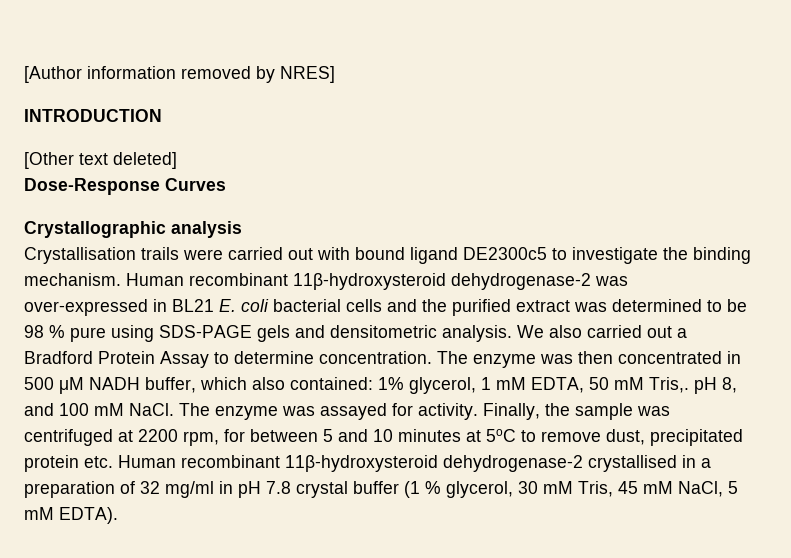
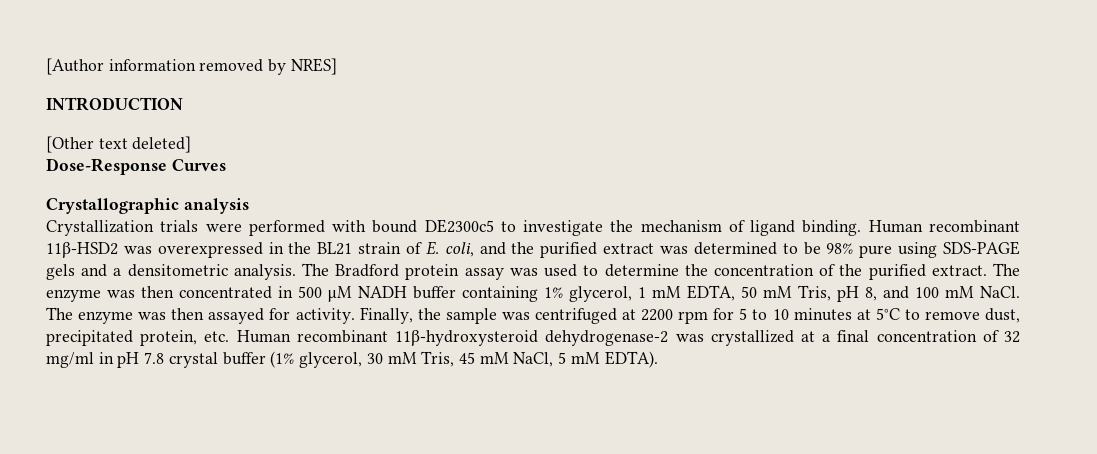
- Crystallisation trails were carried out with bound ligand DE2300c5 to investigate the binding mechanism. Human recombinant 11β-hydroxysteroid dehydrogenase-2 was over-expressed in BL21 E. coli bacterial cells and the purified extract was determined to be 98 % pure using SDS-PAGE gels and densitometric analysis.
+ Crystallization trials were performed with bound DE2300c5 to investigate the mechanism of ligand binding. Human recombinant 11β-HSD2 was overexpressed in the BL21 strain of E. coli, and the purified extract was determined to be 98% pure using SDS-PAGE gels and a densitometric analysis.
- We also carried out a Bradford Protein Assay to determine concentration.
+ The Bradford protein assay was used to determine the concentration of the purified extract.
- The enzyme was then concentrated in 500 μM NADH buffer, which also contained: 1% glycerol, 1 mM EDTA, 50 mM Tris,. pH 8, and 100 mM NaCl.
+ The enzyme was then concentrated in 500 μM NADH buffer containing 1% glycerol, 1 mM EDTA, 50 mM Tris, pH 8, and 100 mM NaCl.
- The enzyme was assayed for activity.
+ The enzyme was then assayed for activity.
- Finally, the sample was centrifuged at 2200 rpm, for between 5 and 10 minutes at 5oC to remove dust, precipitated protein etc. Human recombinant 11β-hydroxysteroid dehydrogenase-2 crystallised in a preparation of 32 mg/ml in pH 7.8 crystal buffer (1 % glycerol, 30 mM Tris, 45 mM NaCl, 5 mM EDTA).
+ Finally, the sample was centrifuged at 2200 rpm for 5 to 10 minutes at 5°C to remove dust, precipitated protein, etc. Human recombinant 11β-hydroxysteroid dehydrogenase-2 was crystallized at a final concentration of 32 mg/ml in pH 7.8 crystal buffer (1% glycerol, 30 mM Tris, 45 mM NaCl, 5 mM EDTA).

